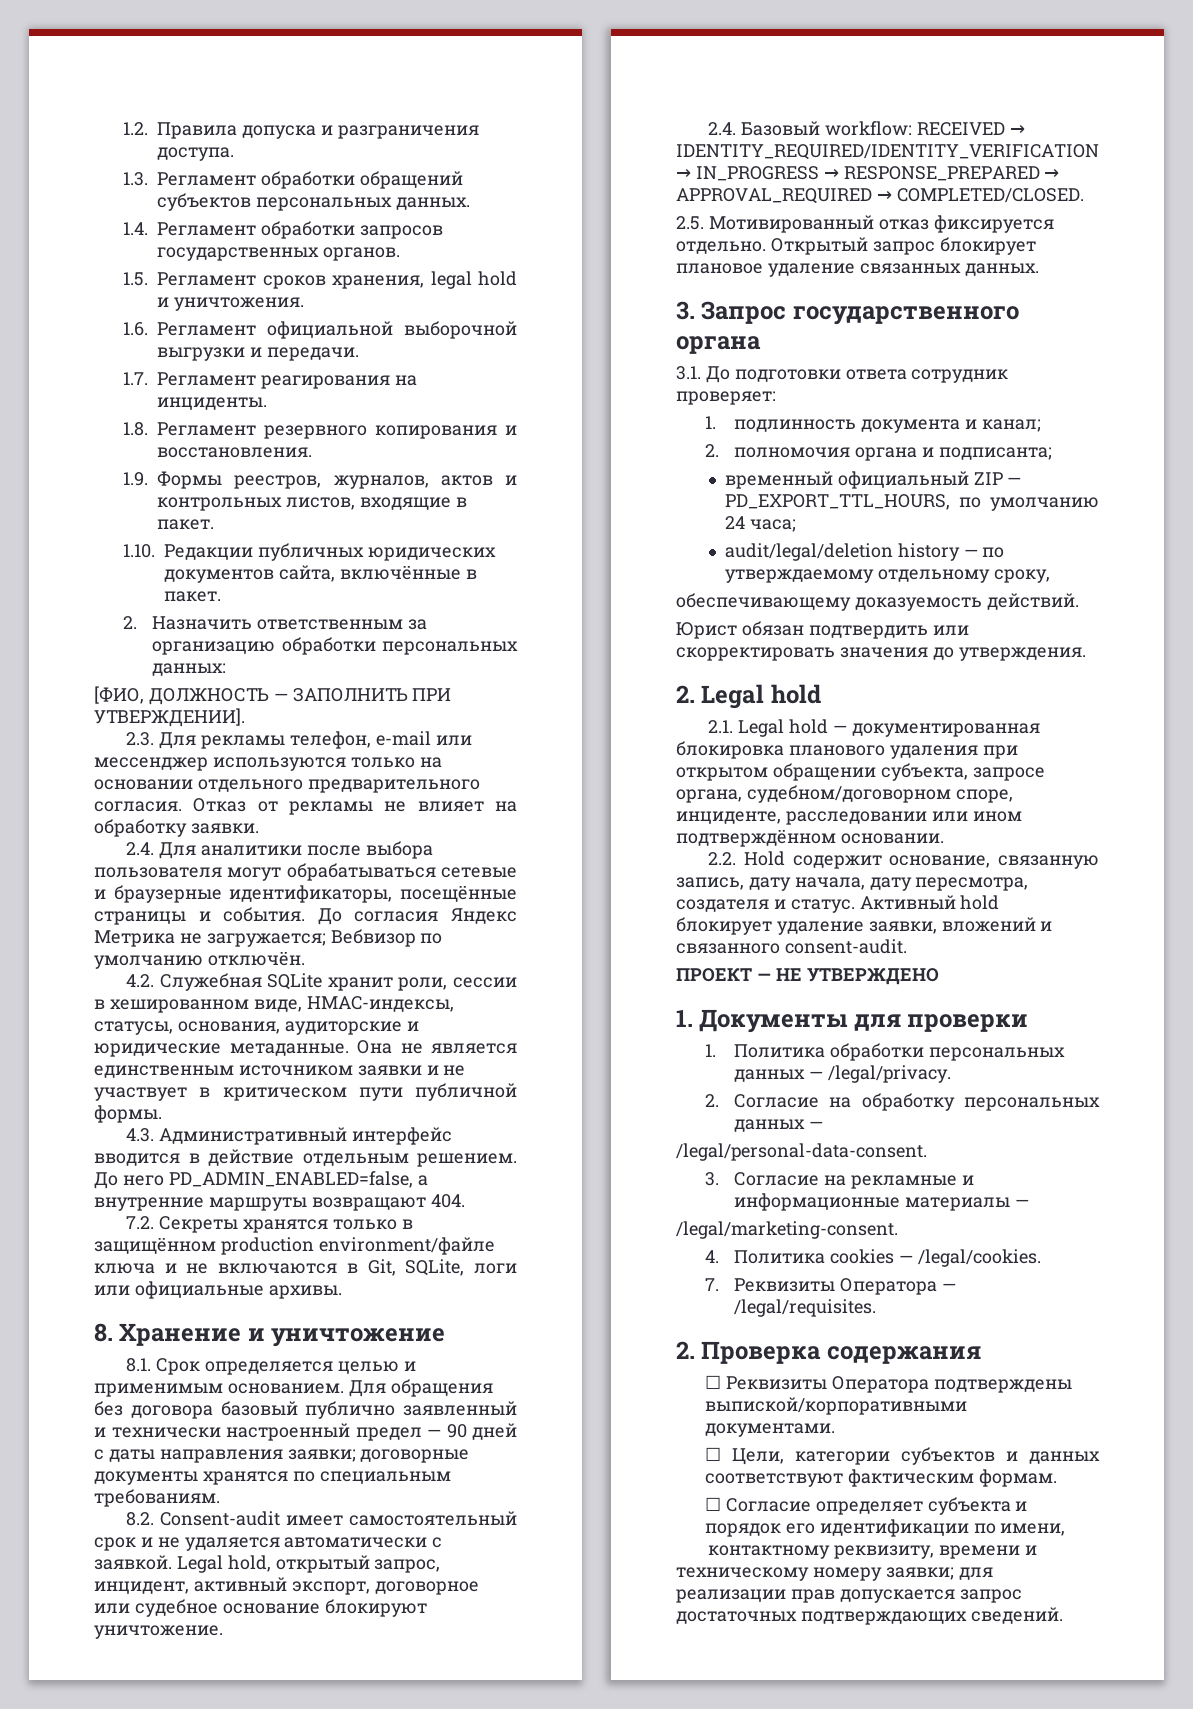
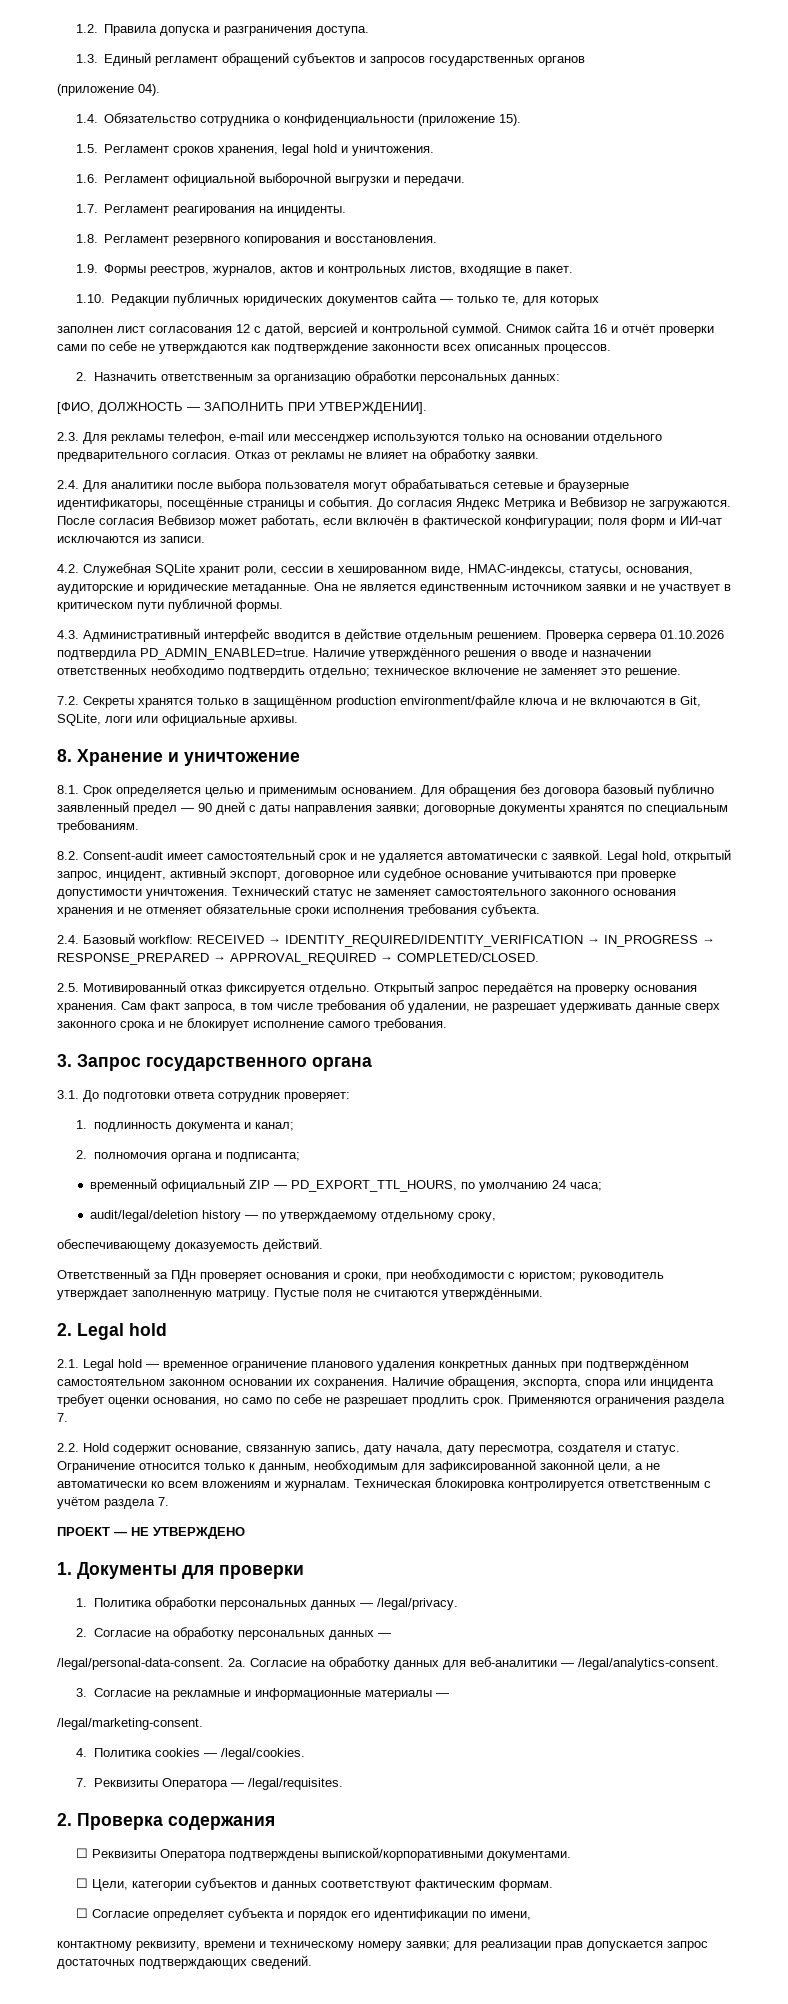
- 1.3. Регламент обработки обращений субъектов персональных данных.
- 1.4. Регламент обработки запросов государственных органов.
+ 1.3. Единый регламент обращений субъектов и запросов государственных органов
+ (приложение 04).
+ 1.4. Обязательство сотрудника о конфиденциальности (приложение 15).
- 1.10. Редакции публичных юридических документов сайта, включённые в пакет.
+ 1.10. Редакции публичных юридических документов сайта — только те, для которых
+ заполнен лист согласования 12 с датой, версией и контрольной суммой. Снимок сайта 16 и отчёт проверки сами по себе не утверждаются как подтверждение законности всех описанных процессов.
- До согласия Яндекс Метрика не загружается; Вебвизор по умолчанию отключён.
+ До согласия Яндекс Метрика и Вебвизор не загружаются. После согласия Вебвизор может работать, если включён в фактической конфигурации; поля форм и ИИ-чат исключаются из записи.
- До него PD_ADMIN_ENABLED=false, а внутренние маршруты возвращают 404.
+ Проверка сервера 01.10.2026 подтвердила PD_ADMIN_ENABLED=true. Наличие утверждённого решения о вводе и назначении ответственных необходимо подтвердить отдельно; техническое включение не заменяет это решение.
- Для обращения без договора базовый публично заявленный и технически настроенный предел — 90 дней с даты направления заявки; договорные документы хранятся по специальным требованиям.
+ Для обращения без договора базовый публично заявленный предел — 90 дней с даты направления заявки; договорные документы хранятся по специальным требованиям.
- Legal hold, открытый запрос, инцидент, активный экспорт, договорное или судебное основание блокируют уничтожение.
+ Legal hold, открытый запрос, инцидент, активный экспорт, договорное или судебное основание учитываются при проверке допустимости уничтожения. Технический статус не заменяет самостоятельного законного основания хранения и не отменяет обязательные сроки исполнения требования субъекта.
- Открытый запрос блокирует плановое удаление связанных данных.
+ Открытый запрос передаётся на проверку основания хранения. Сам факт запроса, в том числе требования об удалении, не разрешает удерживать данные сверх законного срока и не блокирует исполнение самого требования.
- Юрист обязан подтвердить или скорректировать значения до утверждения.
+ Ответственный за ПДн проверяет основания и сроки, при необходимости с юристом; руководитель утверждает заполненную матрицу. Пустые поля не считаются утверждёнными.
- 2.1. Legal hold — документированная блокировка планового удаления при открытом обращении субъекта, запросе органа, судебном/договорном споре, инциденте, расследовании или ином подтверждённом основании.
+ 2.1. Legal hold — временное ограничение планового удаления конкретных данных при подтверждённом самостоятельном законном основании их сохранения. Наличие обращения, экспорта, спора или инцидента требует оценки основания, но само по себе не разрешает продлить срок. Применяются ограничения раздела 7.
- Активный hold блокирует удаление заявки, вложений и связанного consent-audit.
+ Ограничение относится только к данным, необходимым для зафиксированной законной цели, а не автоматически ко всем вложениям и журналам. Техническая блокировка контролируется ответственным с учётом раздела 7.
+ 2а. Согласие на обработку данных для веб-аналитики — /legal/analytics-consent.

